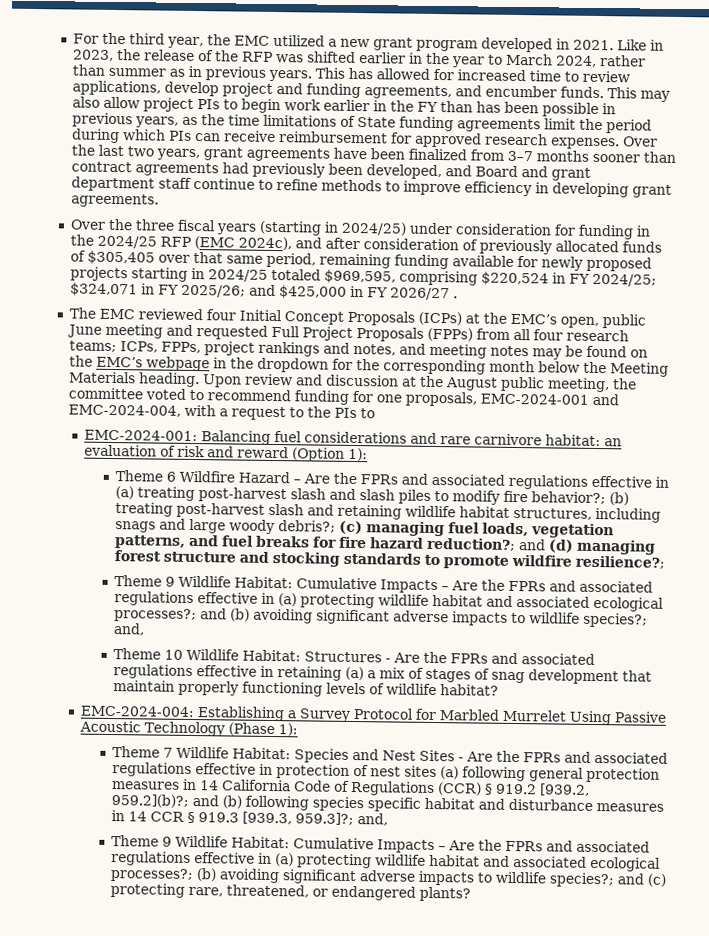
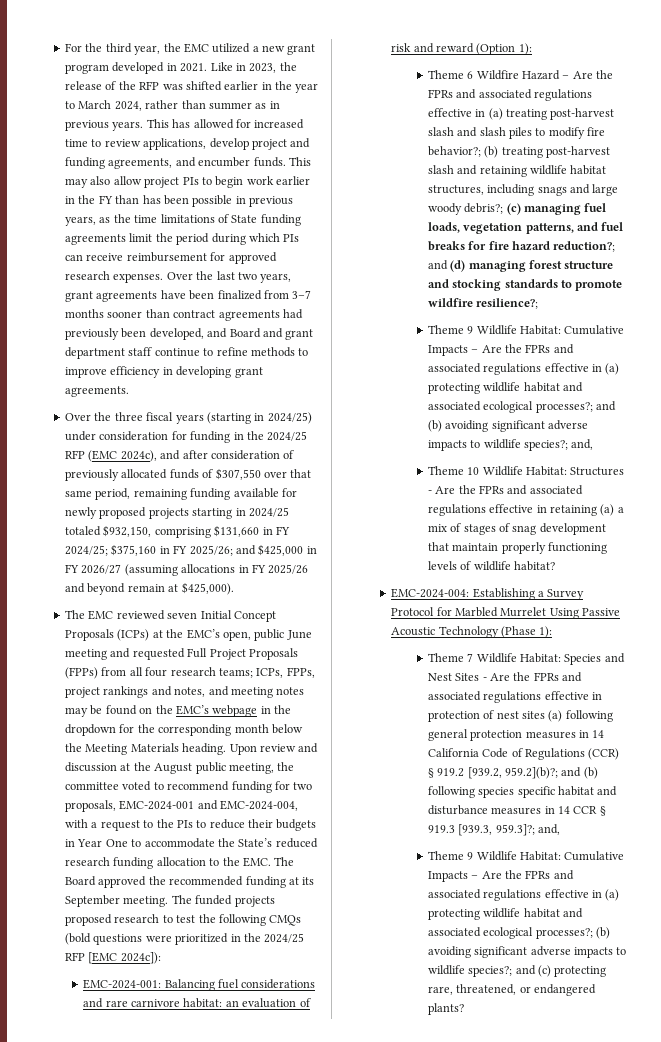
- Over the three fiscal years (starting in 2024/25) under consideration for funding in the 2024/25 RFP (EMC 2024c), and after consideration of previously allocated funds of $305,405 over that same period, remaining funding available for newly proposed projects starting in 2024/25 totaled $969,595, comprising $220,524 in FY 2024/25; $324,071 in FY 2025/26; and $425,000 in FY 2026/27 .
+ Over the three fiscal years (starting in 2024/25) under consideration for funding in the 2024/25 RFP (EMC 2024c), and after consideration of previously allocated funds of $307,550 over that same period, remaining funding available for newly proposed projects starting in 2024/25 totaled $932,150, comprising $131,660 in FY 2024/25; $375,160 in FY 2025/26; and $425,000 in FY 2026/27 (assuming allocations in FY 2025/26 and beyond remain at $425,000).
- The EMC reviewed four Initial Concept Proposals (ICPs) at the EMC’s open, public June meeting and requested Full Project Proposals (FPPs) from all four research teams; ICPs, FPPs, project rankings and notes, and meeting notes may be found on the EMC’s webpage in the dropdown for the corresponding month below the Meeting Materials heading.
+ The EMC reviewed seven Initial Concept Proposals (ICPs) at the EMC’s open, public June meeting and requested Full Project Proposals (FPPs) from all four research teams; ICPs, FPPs, project rankings and notes, and meeting notes may be found on the EMC’s webpage in the dropdown for the corresponding month below the Meeting Materials heading.
- Upon review and discussion at the August public meeting, the committee voted to recommend funding for one proposals, EMC-2024-001 and EMC-2024-004, with a request to the PIs to
+ Upon review and discussion at the August public meeting, the committee voted to recommend funding for two proposals, EMC-2024-001 and EMC-2024-004, with a request to the PIs to reduce their budgets in Year One to accommodate the State’s reduced research funding allocation to the EMC. The Board approved the recommended funding at its September meeting. The funded projects proposed research to test the following CMQs (bold questions were prioritized in the 2024/25 RFP [EMC 2024c]):

